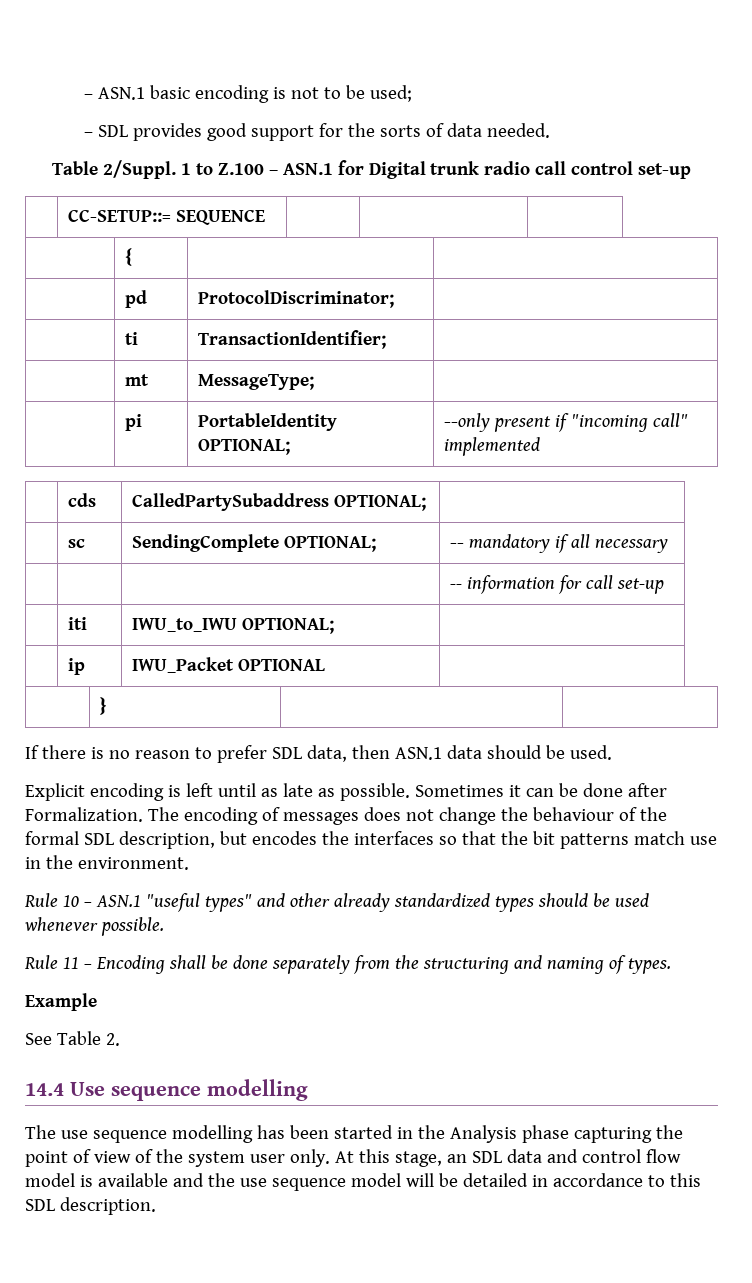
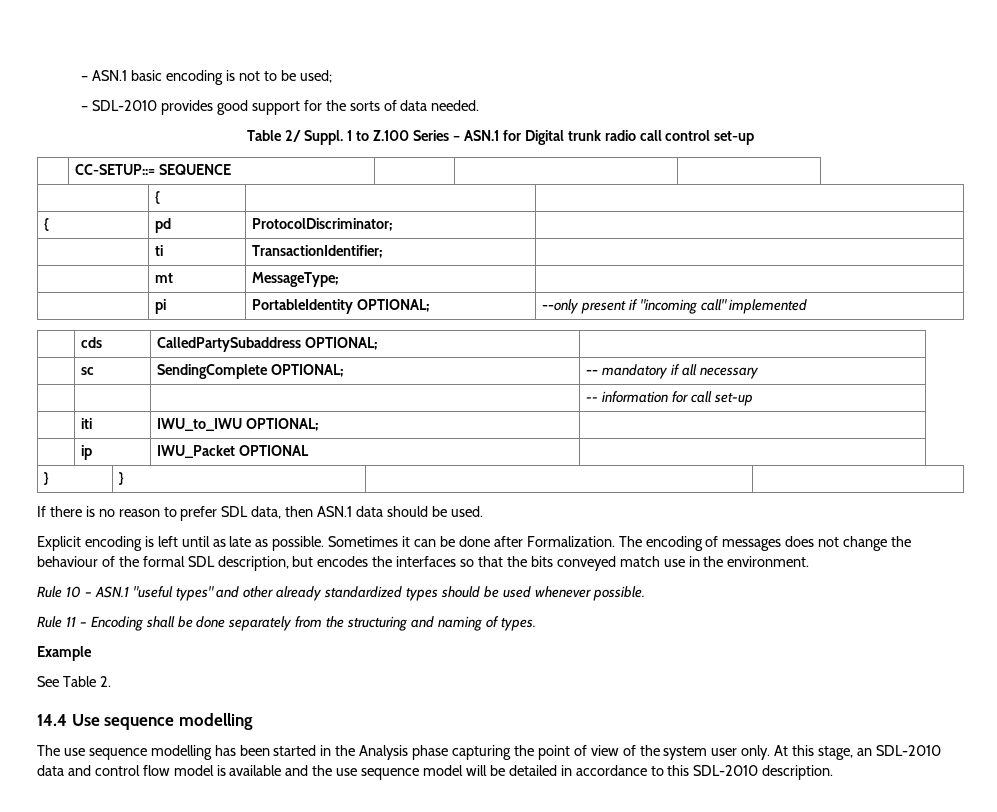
- – SDL provides good support for the sorts of data needed.
+ – SDL-2010 provides good support for the sorts of data needed.
- Table 2/Suppl.
+ Table 2/ Suppl.
- 1 to Z.100 – ASN.1 for Digital trunk radio call control set-up
+ 1 to Z.100 Series – ASN.1 for Digital trunk radio call control set-up
- | pd | ProtocolDiscriminator; |
+ { | pd | ProtocolDiscriminator; |
- | } | |
+ } | } | |
- The encoding of messages does not change the behaviour of the formal SDL description, but encodes the interfaces so that the bit patterns match use in the environment.
+ The encoding of messages does not change the behaviour of the formal SDL description, but encodes the interfaces so that the bits conveyed match use in the environment.
- At this stage, an SDL data and control flow model is available and the use sequence model will be detailed in accordance to this SDL description.
+ At this stage, an SDL-2010 data and control flow model is available and the use sequence model will be detailed in accordance to this SDL-2010 description.

